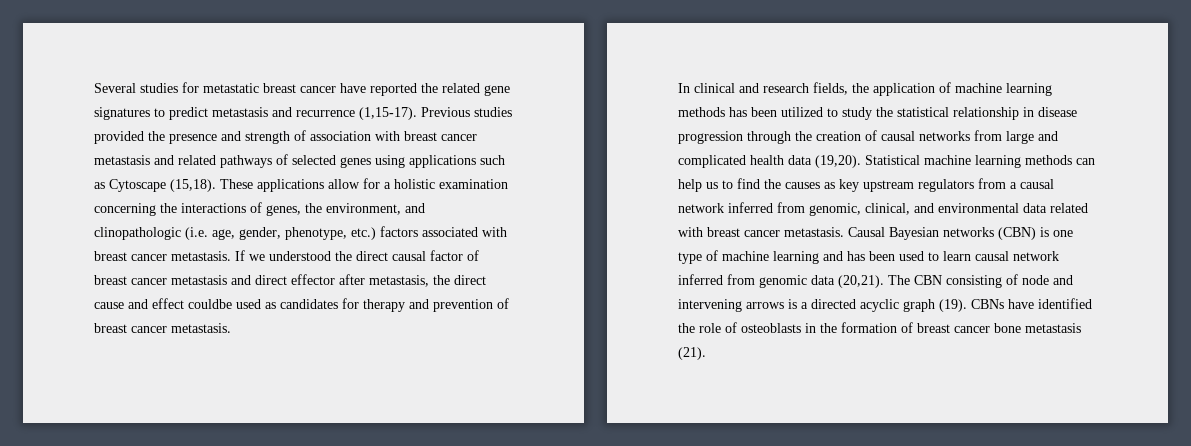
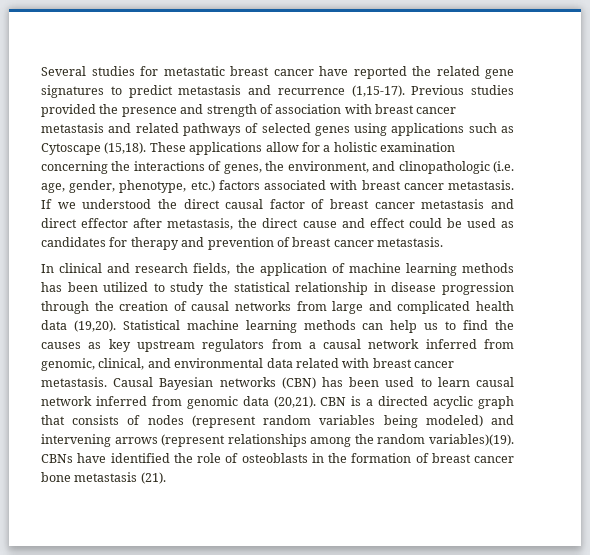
- If we understood the direct causal factor of breast cancer metastasis and direct effector after metastasis, the direct cause and effect couldbe used as candidates for therapy and prevention of breast cancer metastasis.
+ If we understood the direct causal factor of breast cancer metastasis and direct effector after metastasis, the direct cause and effect could be used as candidates for therapy and prevention of breast cancer metastasis.
- Causal Bayesian networks (CBN) is one type of machine learning and has been used to learn causal network inferred from genomic data (20,21).
+ Causal Bayesian networks (CBN) has been used to learn causal network inferred from genomic data (20,21).
- The CBN consisting of node and intervening arrows is a directed acyclic graph (19).
+ CBN is a directed acyclic graph that consists of nodes (represent random variables being modeled) and intervening arrows (represent relationships among the random variables)(19).

